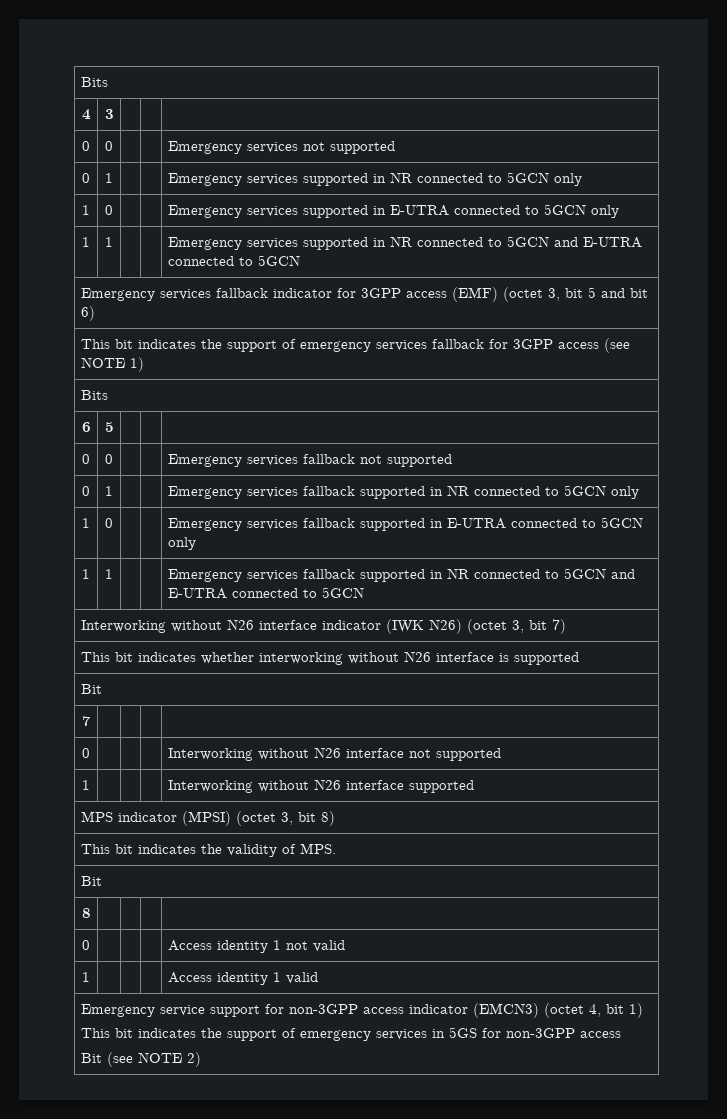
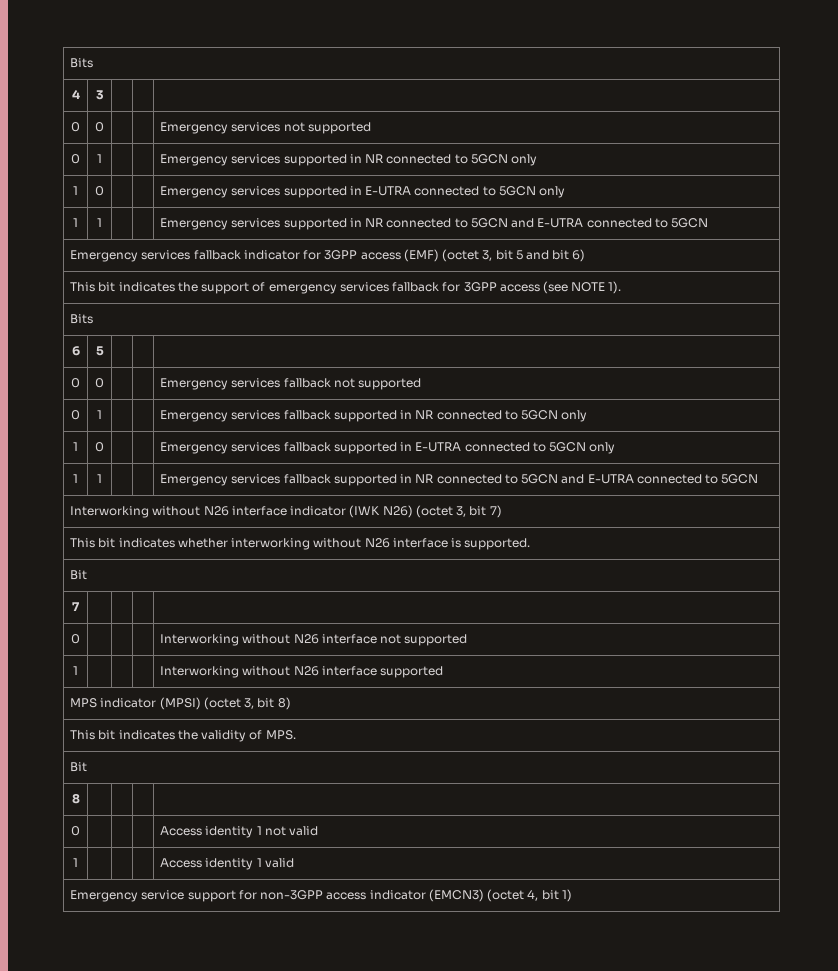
- This bit indicates the support of emergency services fallback for 3GPP access (see NOTE 1)
+ This bit indicates the support of emergency services fallback for 3GPP access (see NOTE 1).
- This bit indicates whether interworking without N26 interface is supported
+ This bit indicates whether interworking without N26 interface is supported.
  Emergency service support for non-3GPP access indicator (EMCN3) (octet 4, bit 1)
- This bit indicates the support of emergency services in 5GS for non-3GPP access
- Bit (see NOTE 2)

